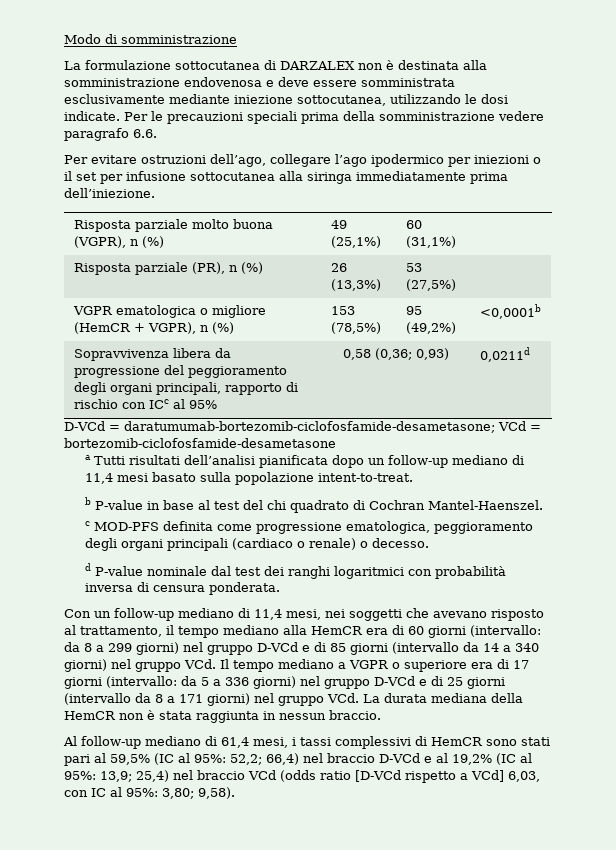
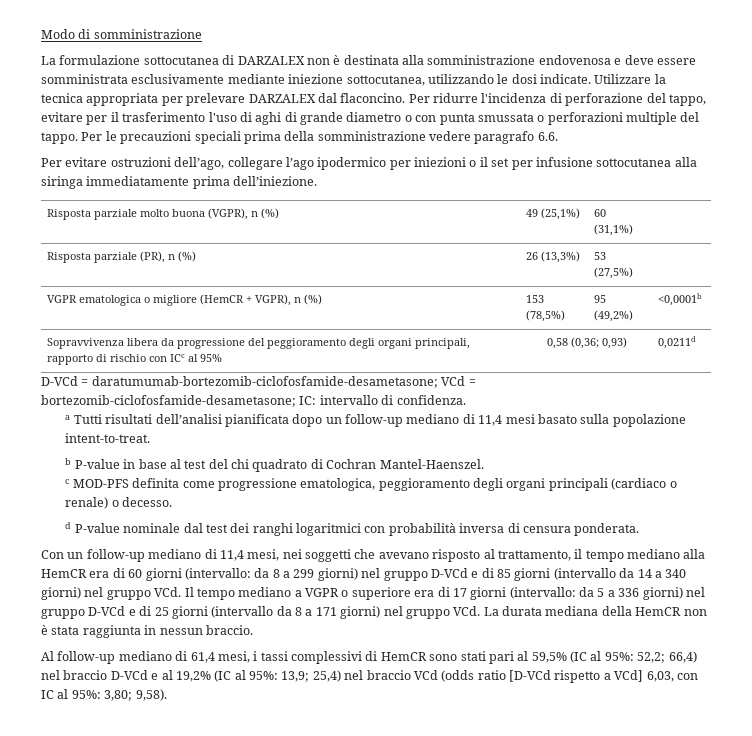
+ Utilizzare la tecnica appropriata per prelevare DARZALEX dal flaconcino. Per ridurre l'incidenza di perforazione del tappo, evitare per il trasferimento l'uso di aghi di grande diametro o con punta smussata o perforazioni multiple del tappo.
- D-VCd = daratumumab-bortezomib-ciclofosfamide-desametasone; VCd = bortezomib-ciclofosfamide-desametasone
+ D-VCd = daratumumab-bortezomib-ciclofosfamide-desametasone; VCd = bortezomib-ciclofosfamide-desametasone; IC: intervallo di confidenza.

